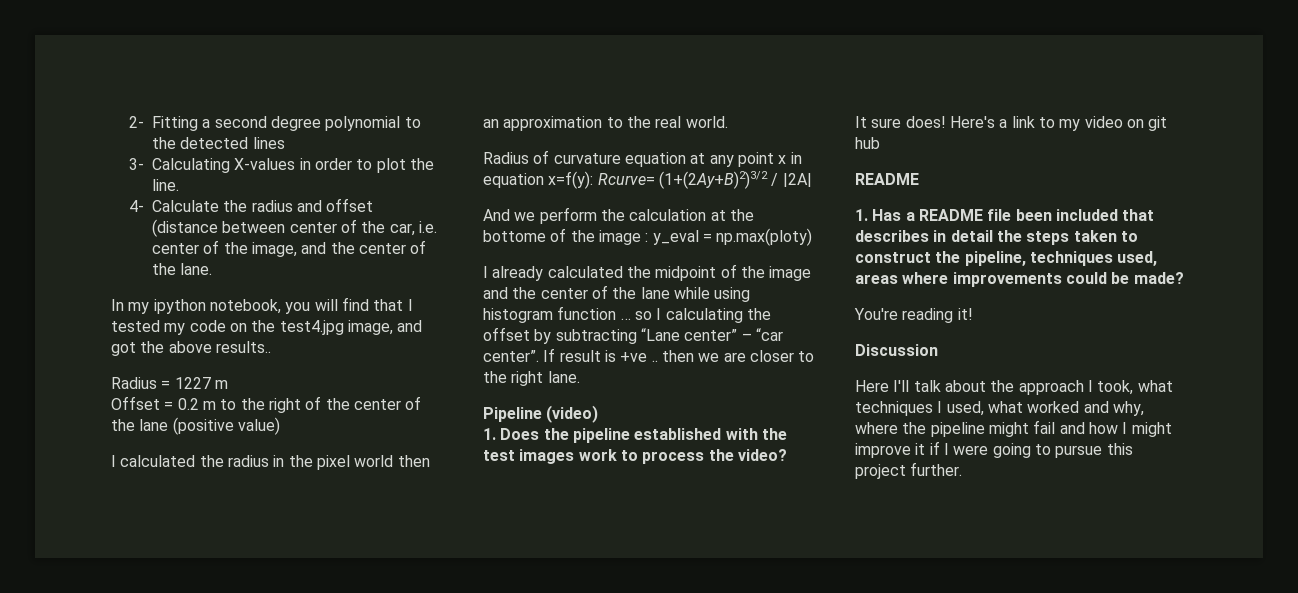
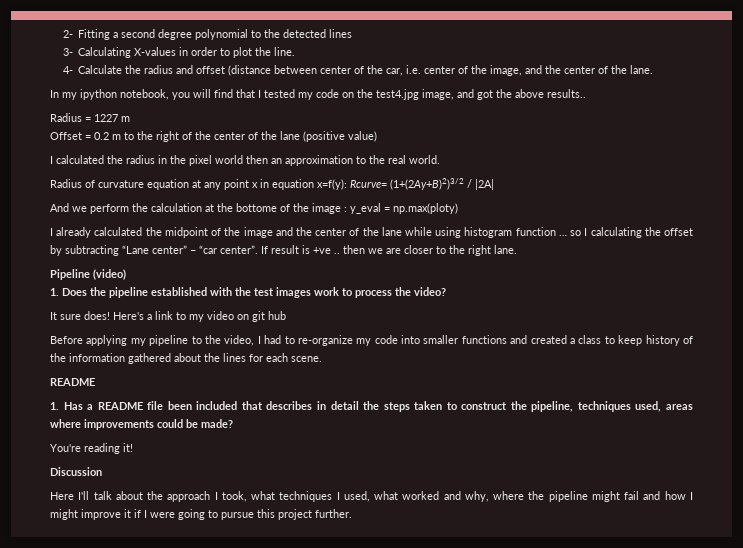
+ Before applying my pipeline to the video, I had to re-organize my code into smaller functions and created a class to keep history of the information gathered about the lines for each scene.

